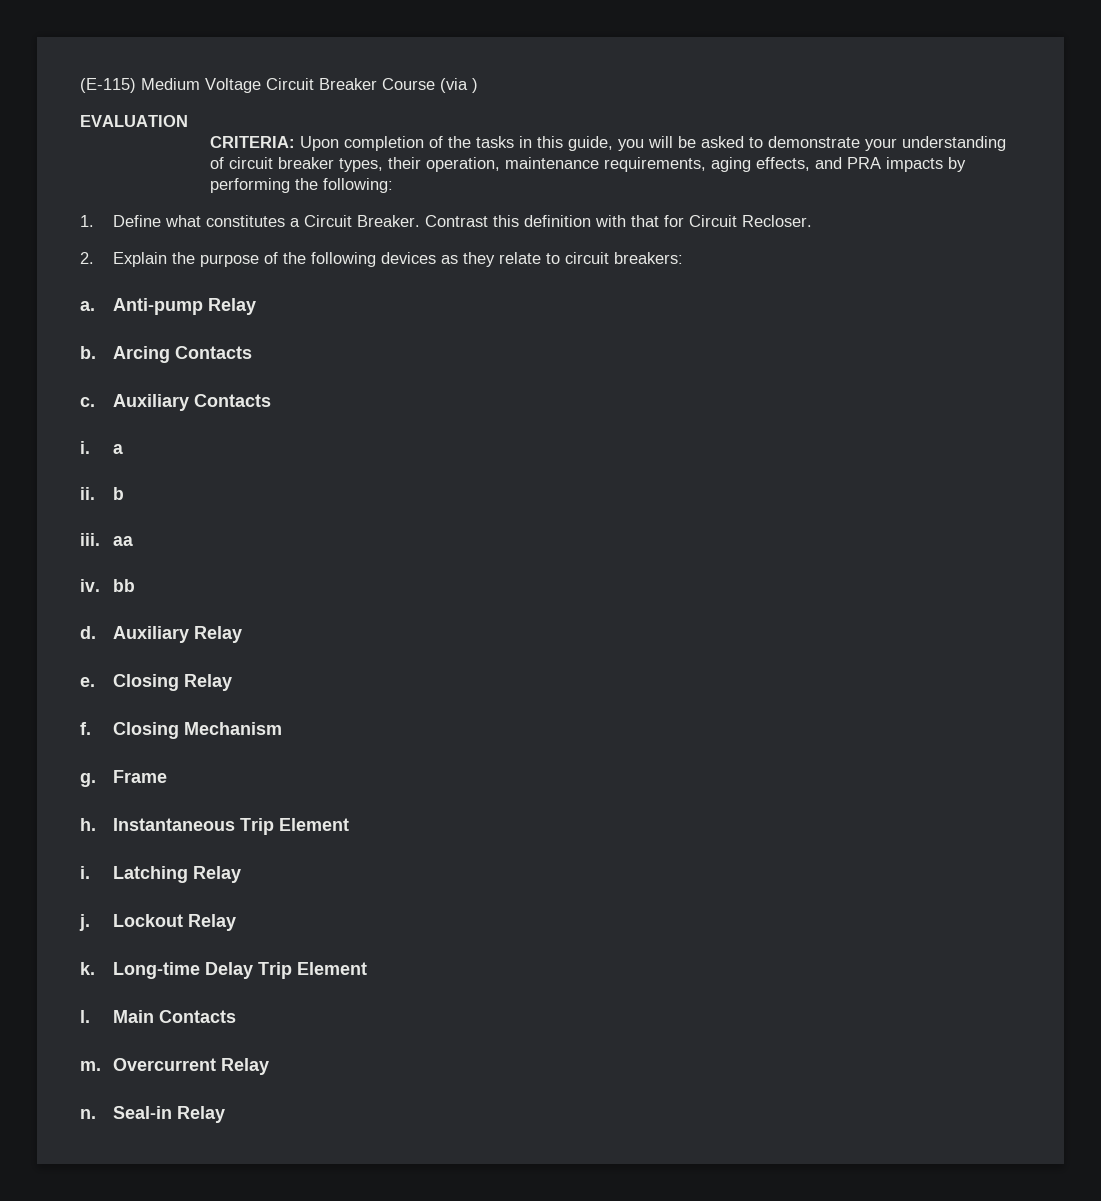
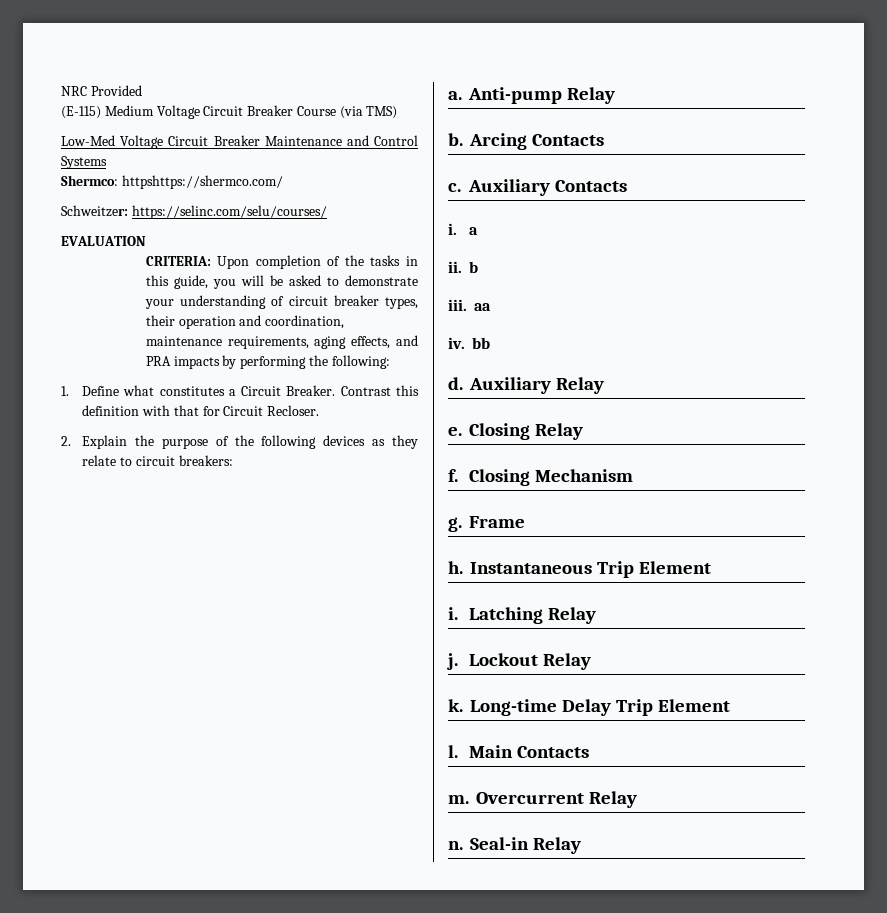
+ NRC Provided
- (E-115) Medium Voltage Circuit Breaker Course (via )
+ (E-115) Medium Voltage Circuit Breaker Course (via TMS)
+ Low-Med Voltage Circuit Breaker Maintenance and Control Systems
+ Shermco: httpshttps://shermco.com/
+ Schweitzer: https://selinc.com/selu/courses/
- CRITERIA: Upon completion of the tasks in this guide, you will be asked to demonstrate your understanding of circuit breaker types, their operation, maintenance requirements, aging effects, and PRA impacts by performing the following:
+ CRITERIA: Upon completion of the tasks in this guide, you will be asked to demonstrate your understanding of circuit breaker types, their operation and coordination, maintenance requirements, aging effects, and PRA impacts by performing the following:

